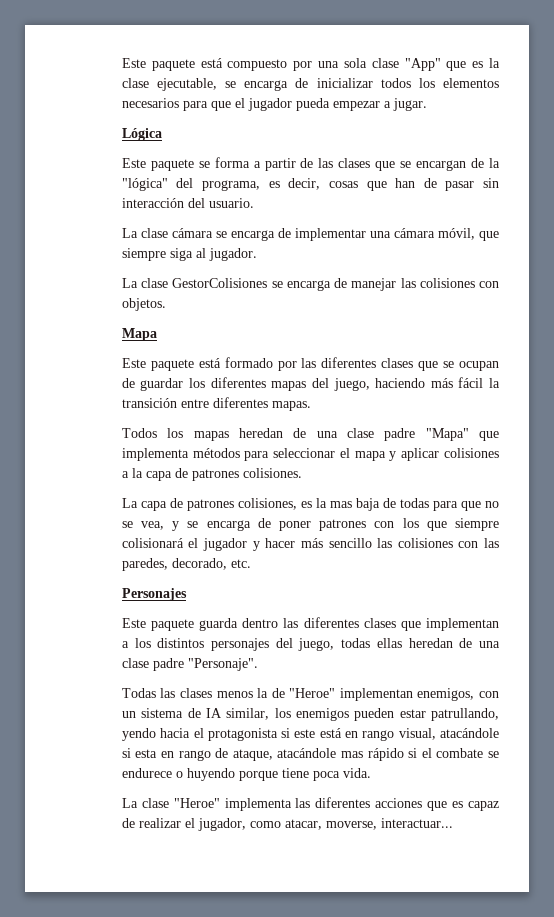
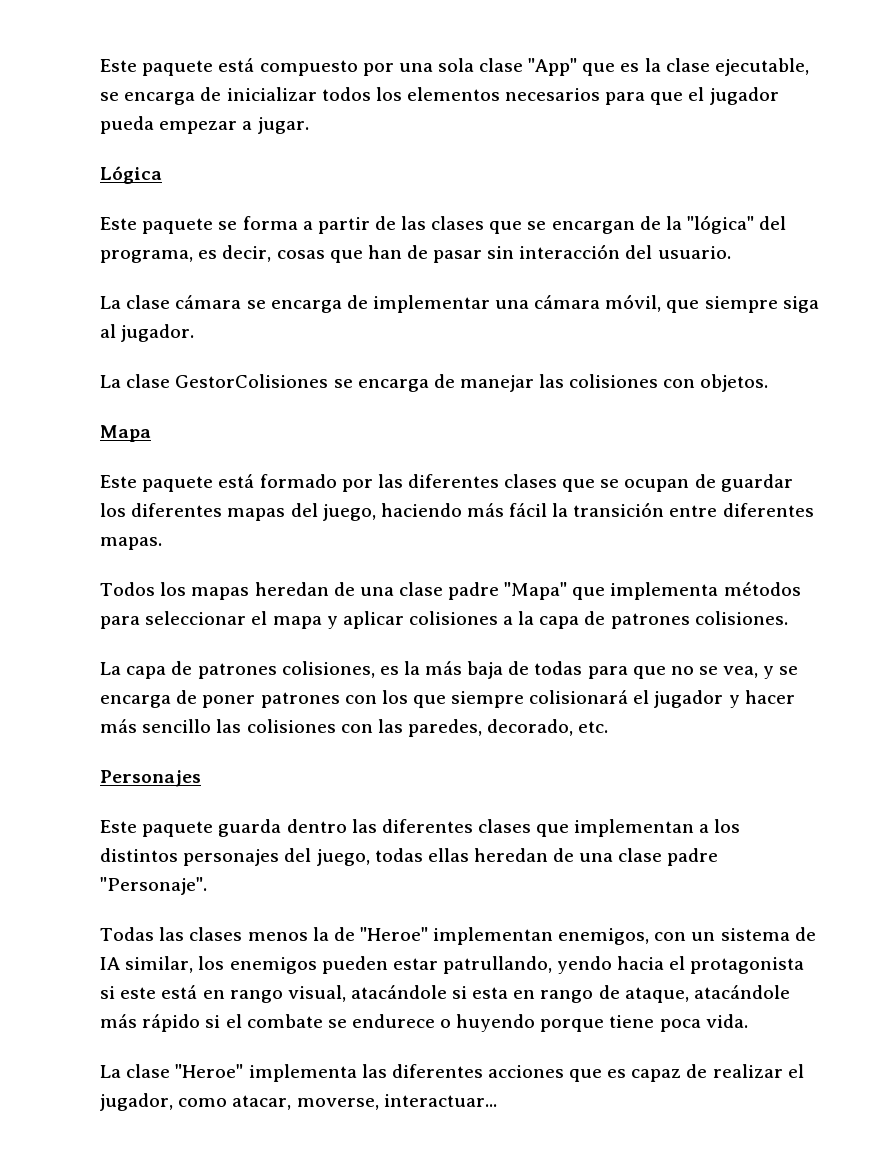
- La capa de patrones colisiones, es la mas baja de todas para que no se vea, y se encarga de poner patrones con los que siempre colisionará el jugador y hacer más sencillo las colisiones con las paredes, decorado, etc.
+ La capa de patrones colisiones, es la más baja de todas para que no se vea, y se encarga de poner patrones con los que siempre colisionará el jugador y hacer más sencillo las colisiones con las paredes, decorado, etc.
- Todas las clases menos la de "Heroe" implementan enemigos, con un sistema de IA similar, los enemigos pueden estar patrullando, yendo hacia el protagonista si este está en rango visual, atacándole si esta en rango de ataque, atacándole mas rápido si el combate se endurece o huyendo porque tiene poca vida.
+ Todas las clases menos la de "Heroe" implementan enemigos, con un sistema de IA similar, los enemigos pueden estar patrullando, yendo hacia el protagonista si este está en rango visual, atacándole si esta en rango de ataque, atacándole más rápido si el combate se endurece o huyendo porque tiene poca vida.

